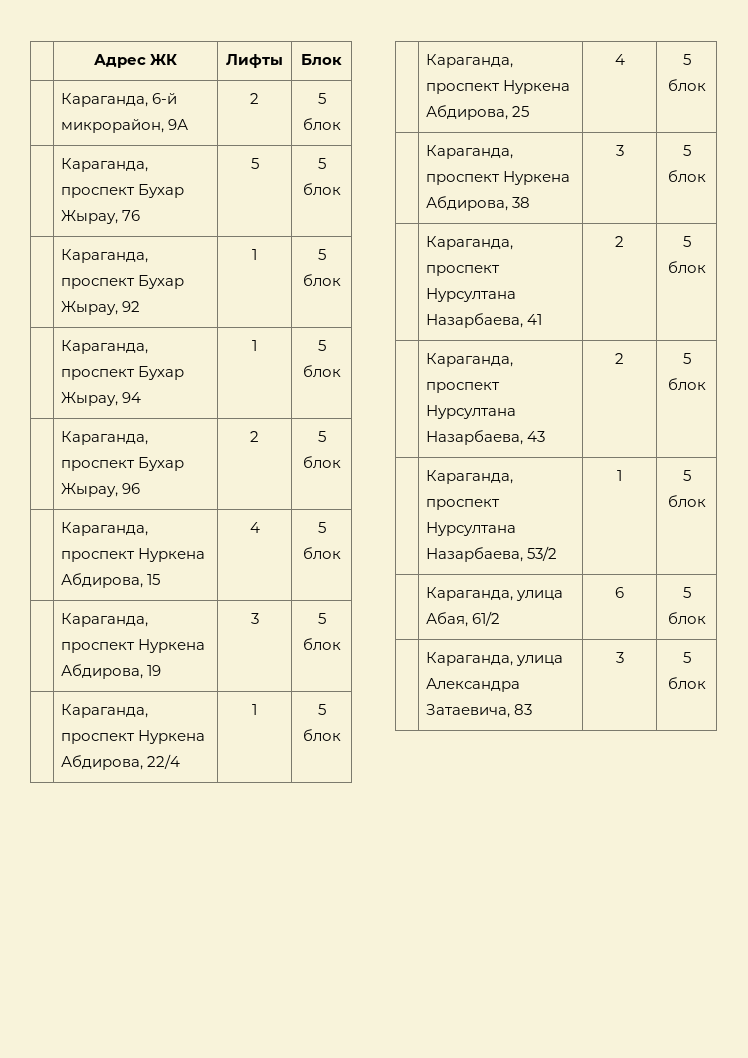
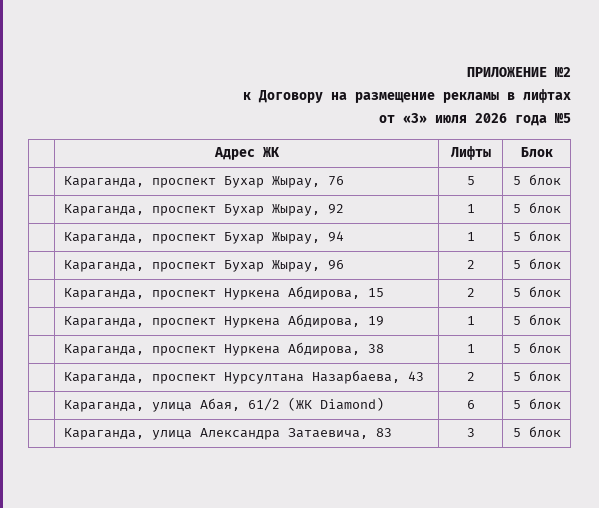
+ ПРИЛОЖЕНИЕ №2
+ к Договору на размещение рекламы в лифтах
+ от «3» июля 2026 года №5
  | Адрес ЖК | Лифты | Блок
- | Караганда, 6-й микрорайон, 9А | 2 | 5 блок
- | Караганда, проспект Нуркена Абдирова, 15 | 4 | 5 блок
+ | Караганда, проспект Нуркена Абдирова, 15 | 2 | 5 блок
- | Караганда, проспект Нуркена Абдирова, 19 | 3 | 5 блок
- | Караганда, проспект Нуркена Абдирова, 22/4 | 1 | 5 блок
- | Караганда, проспект Нуркена Абдирова, 25 | 4 | 5 блок
+ | Караганда, проспект Нуркена Абдирова, 19 | 1 | 5 блок
- | Караганда, проспект Нуркена Абдирова, 38 | 3 | 5 блок
- | Караганда, проспект Нурсултана Назарбаева, 41 | 2 | 5 блок
+ | Караганда, проспект Нуркена Абдирова, 38 | 1 | 5 блок
- | Караганда, проспект Нурсултана Назарбаева, 53/2 | 1 | 5 блок
- | Караганда, улица Абая, 61/2 | 6 | 5 блок
+ | Караганда, улица Абая, 61/2 (ЖК Diamond) | 6 | 5 блок

